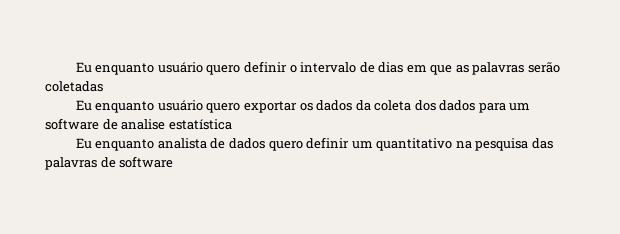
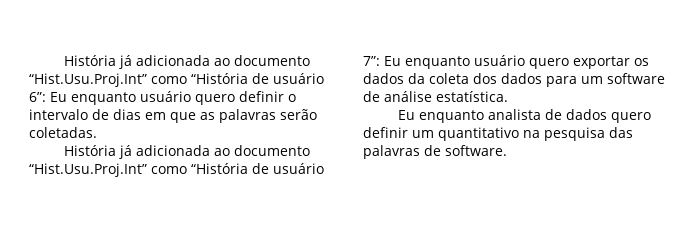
- Eu enquanto usuário quero definir o intervalo de dias em que as palavras serão coletadas
- Eu enquanto usuário quero exportar os dados da coleta dos dados para um software de analise estatística
+ História já adicionada ao documento “Hist.Usu.Proj.Int” como “História de usuário 6”: Eu enquanto usuário quero definir o intervalo de dias em que as palavras serão coletadas.
+ História já adicionada ao documento “Hist.Usu.Proj.Int” como “História de usuário 7”: Eu enquanto usuário quero exportar os dados da coleta dos dados para um software de análise estatística.
- Eu enquanto analista de dados quero definir um quantitativo na pesquisa das palavras de software
+ Eu enquanto analista de dados quero definir um quantitativo na pesquisa das palavras de software.

